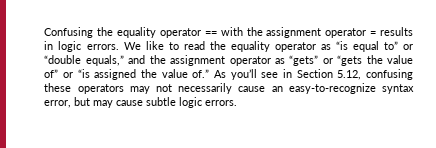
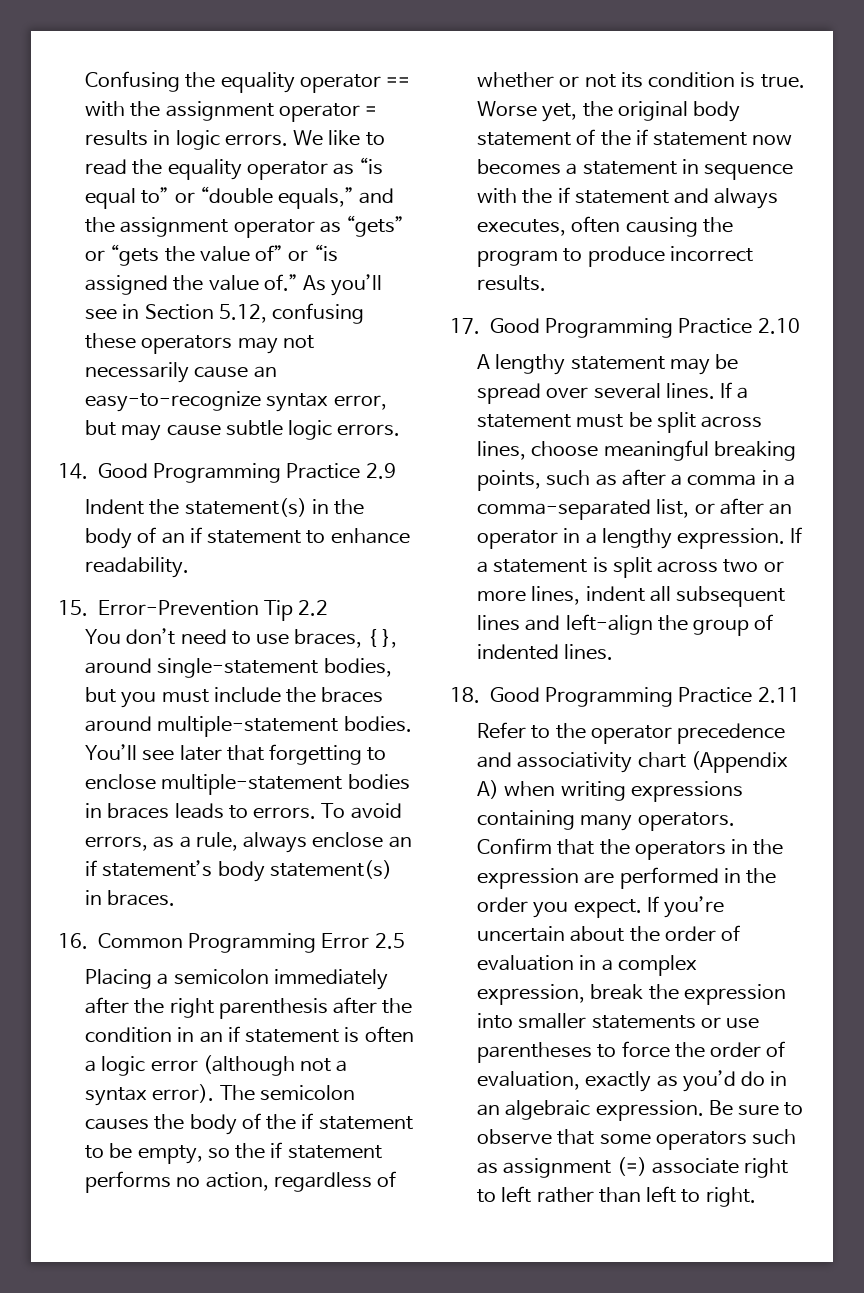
+ 14. Good Programming Practice 2.9
+ Indent the statement(s) in the body of an if statement to enhance readability.
+ 15. Error-Prevention Tip 2.2
+ You don’t need to use braces, { }, around single-statement bodies, but you must include the braces around multiple-statement bodies. You’ll see later that forgetting to enclose multiple-statement bodies in braces leads to errors. To avoid errors, as a rule, always enclose an if statement’s body statement(s) in braces.
+ 16. Common Programming Error 2.5
+ Placing a semicolon immediately after the right parenthesis after the condition in an if statement is often a logic error (although not a syntax error). The semicolon causes the body of the if statement to be empty, so the if statement performs no action, regardless of whether or not its condition is true. Worse yet, the original body statement of the if statement now becomes a statement in sequence with the if statement and always executes, often causing the program to produce incorrect results.
+ 17. Good Programming Practice 2.10
+ A lengthy statement may be spread over several lines. If a statement must be split across lines, choose meaningful breaking points, such as after a comma in a comma-separated list, or after an operator in a lengthy expression. If a statement is split across two or more lines, indent all subsequent lines and left-align the group of indented lines.
+ 18. Good Programming Practice 2.11
+ Refer to the operator precedence and associativity chart (Appendix A) when writing expressions containing many operators. Confirm that the operators in the expression are performed in the order you expect. If you’re uncertain about the order of evaluation in a complex expression, break the expression into smaller statements or use parentheses to force the order of evaluation, exactly as you’d do in an algebraic expression. Be sure to observe that some operators such as assignment (=) associate right to left rather than left to right.

